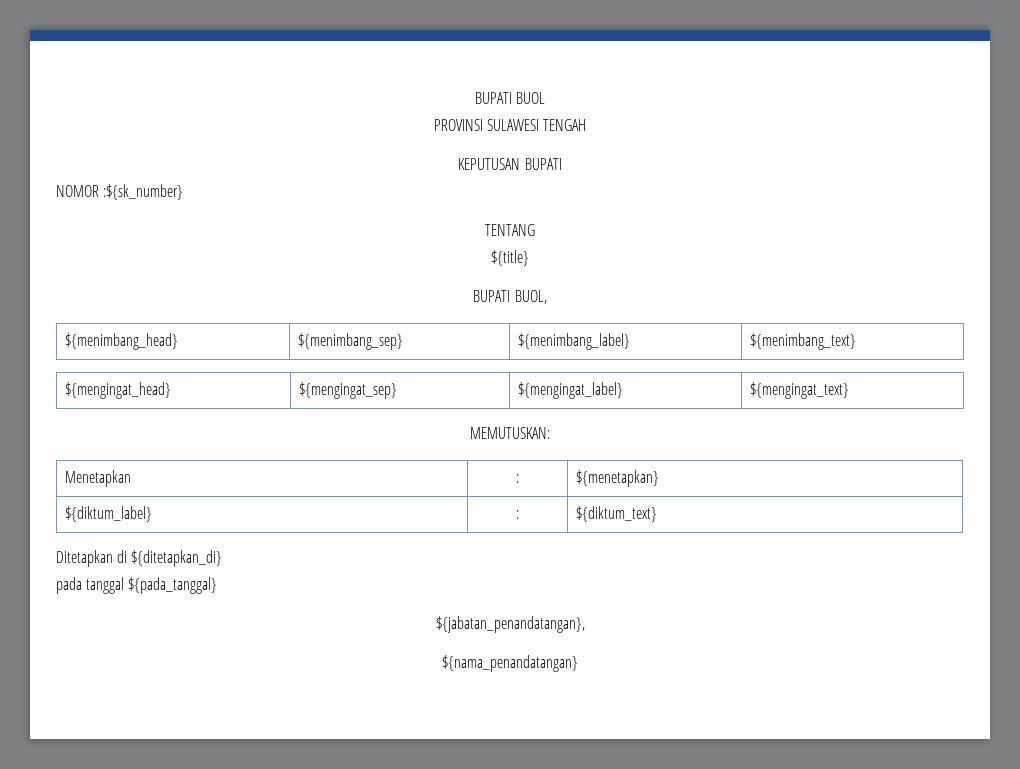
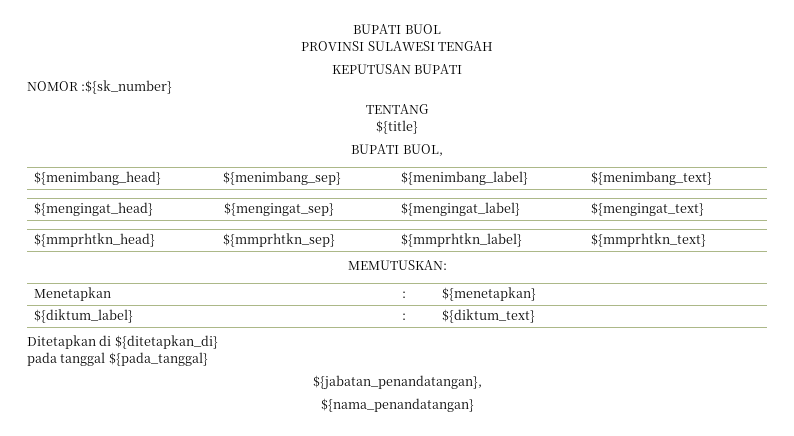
+ ${mmprhtkn_head} | ${mmprhtkn_sep} | ${mmprhtkn_label} | ${mmprhtkn_text}

